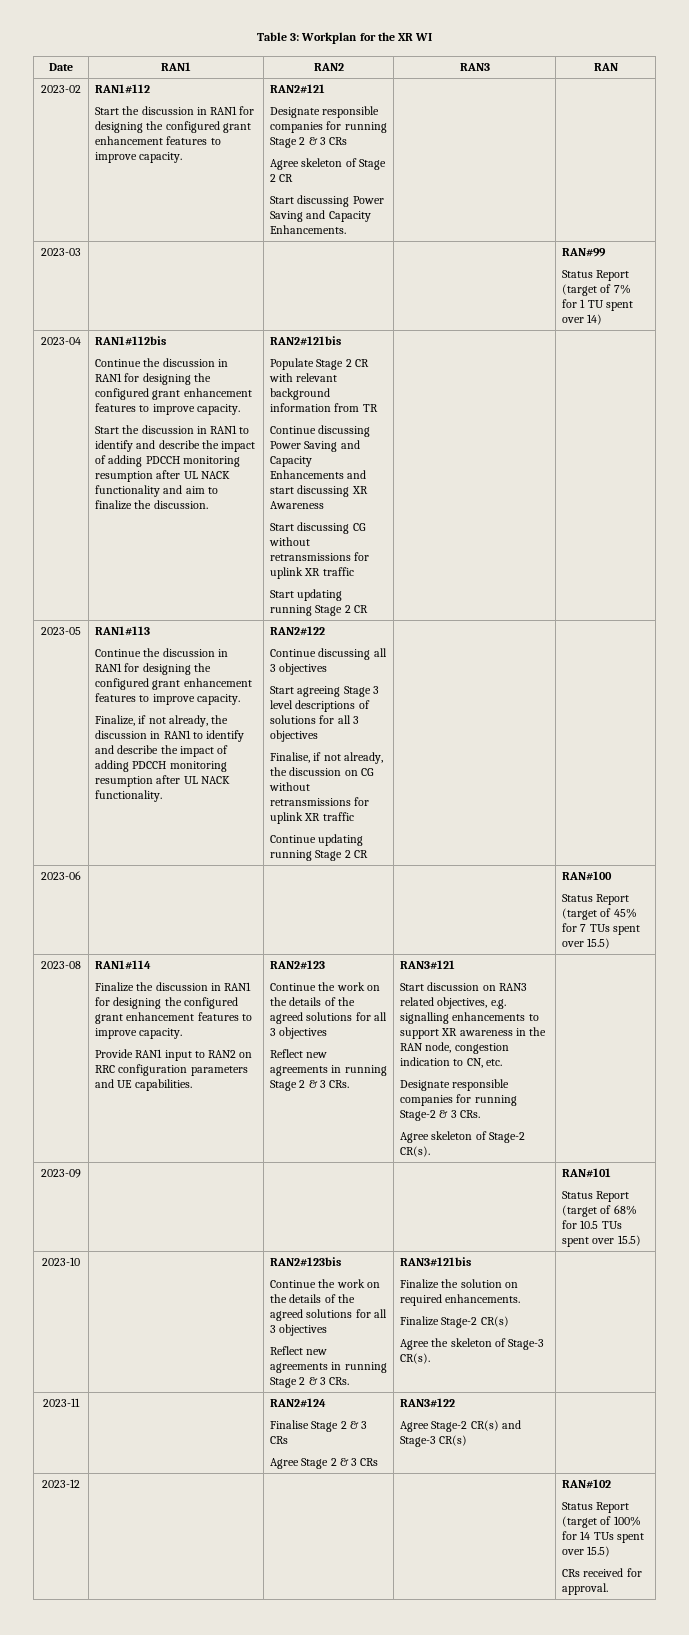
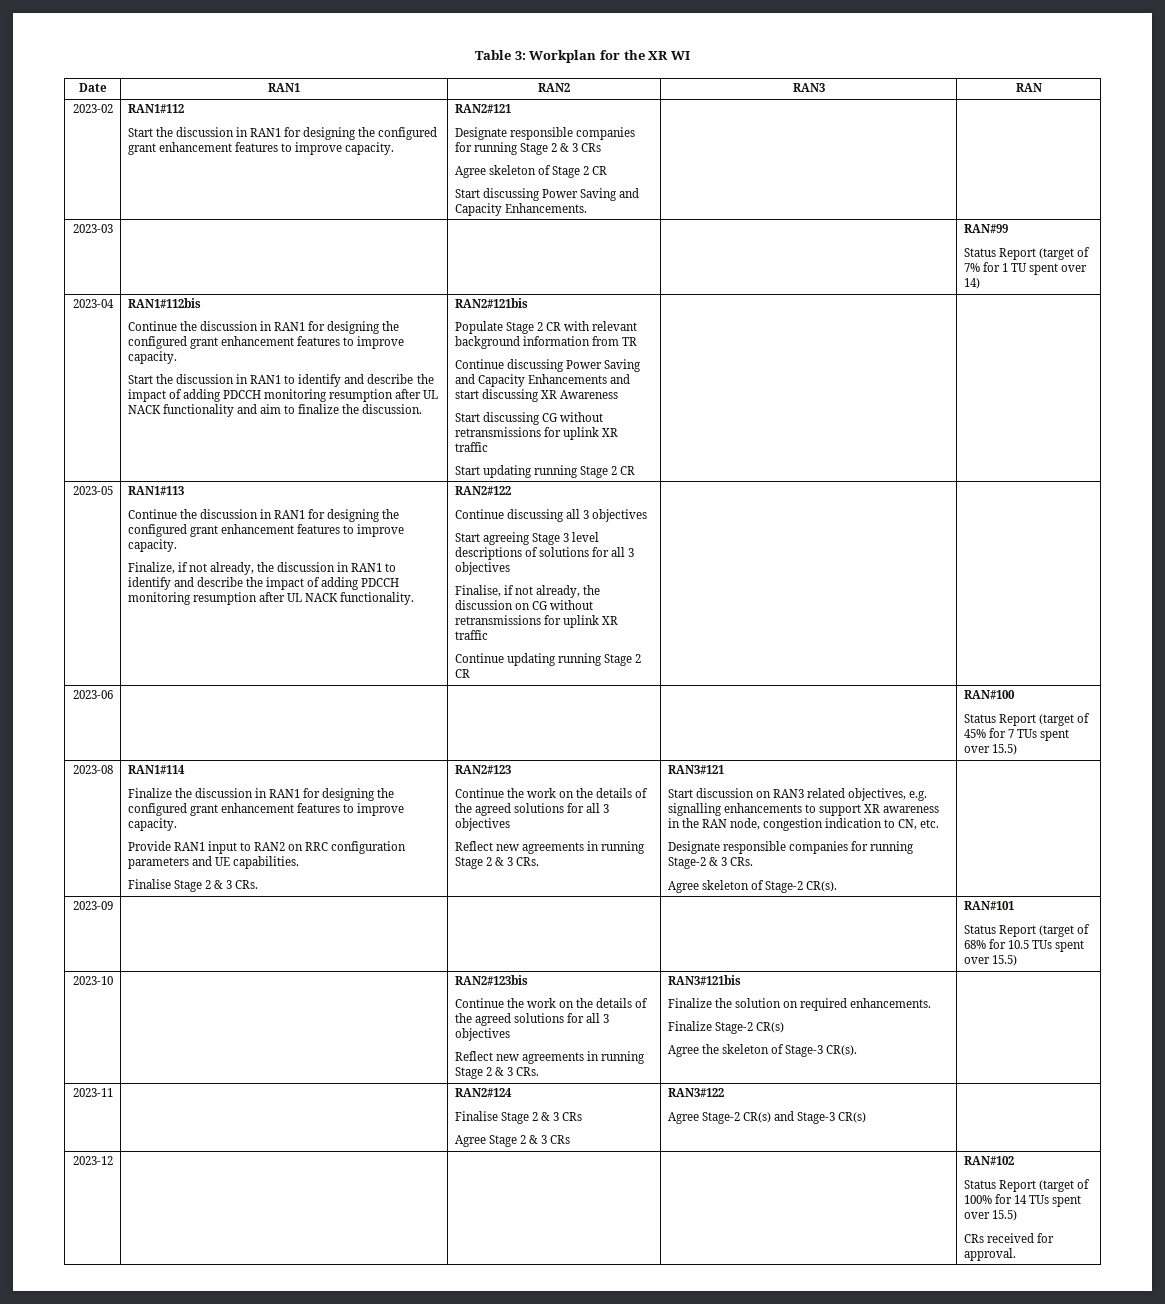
+ Finalise Stage 2 & 3 CRs.

